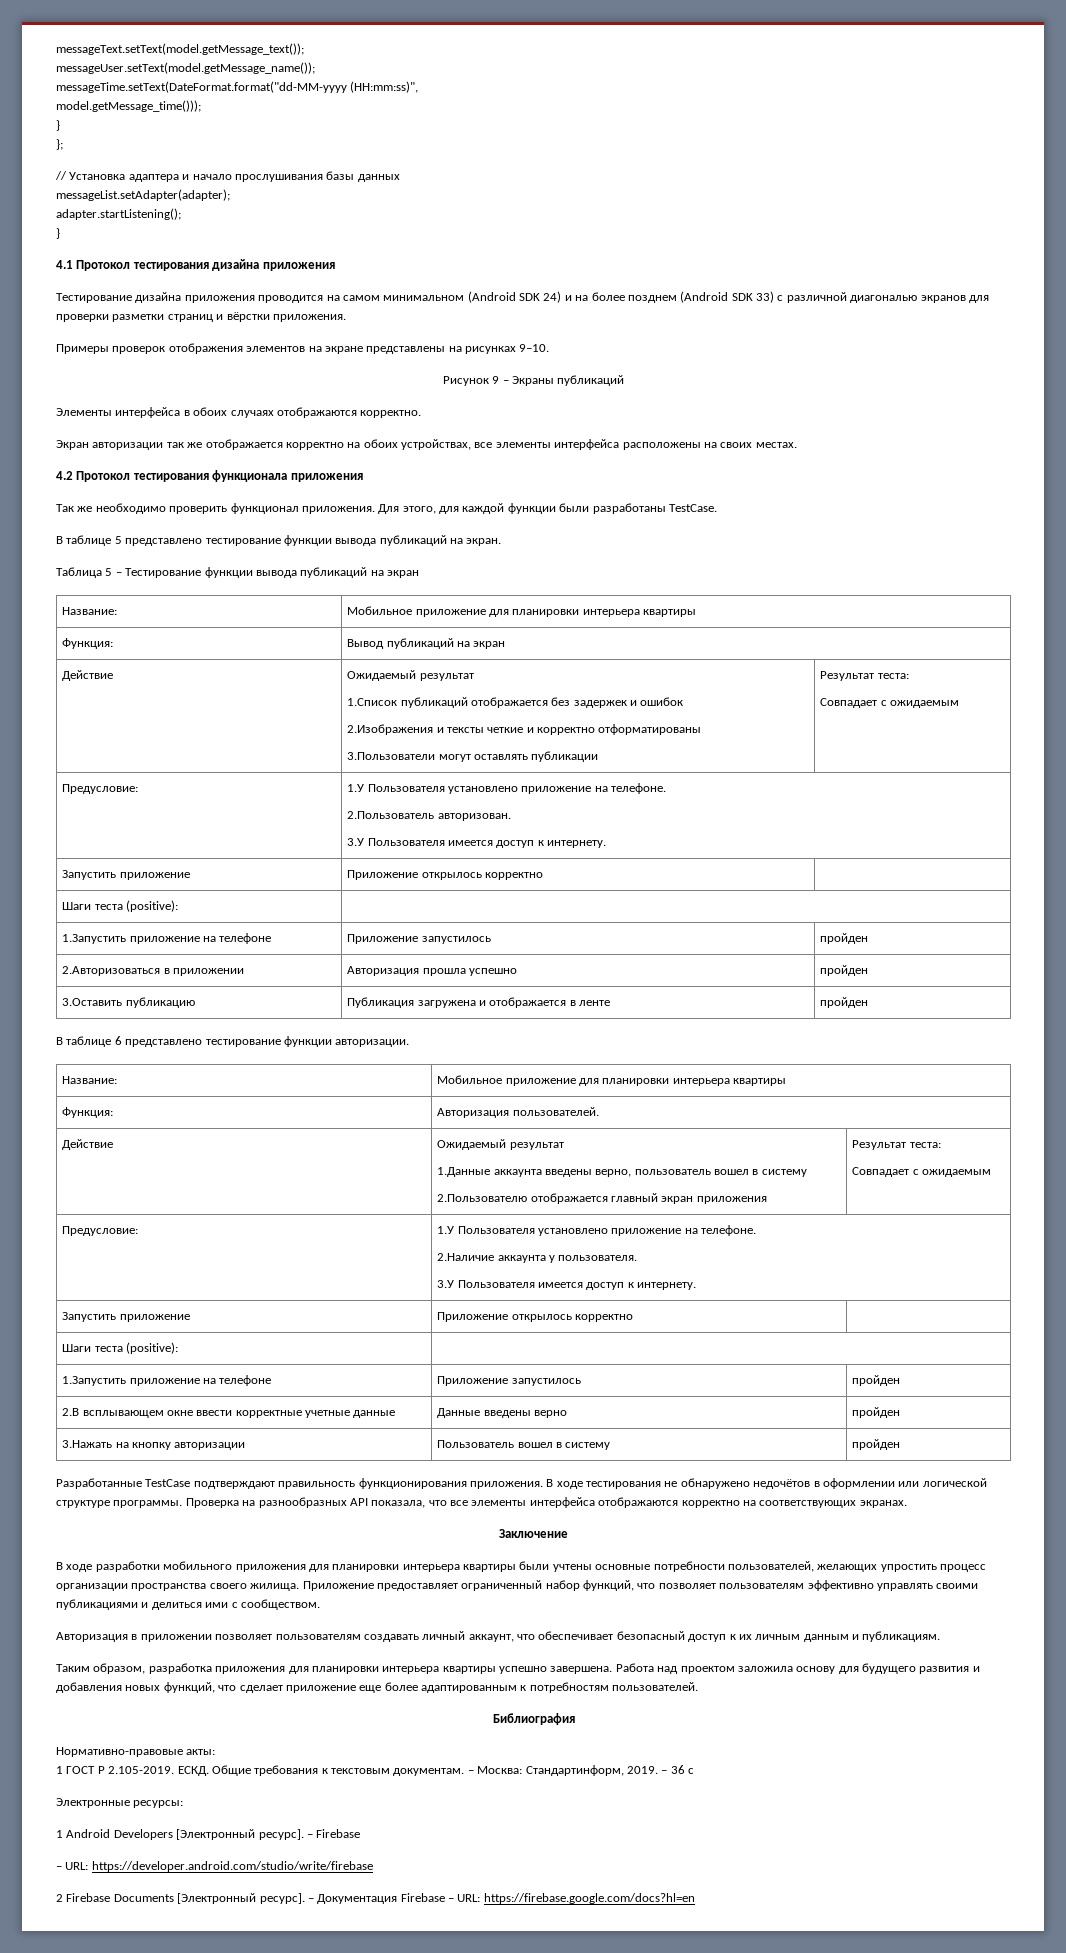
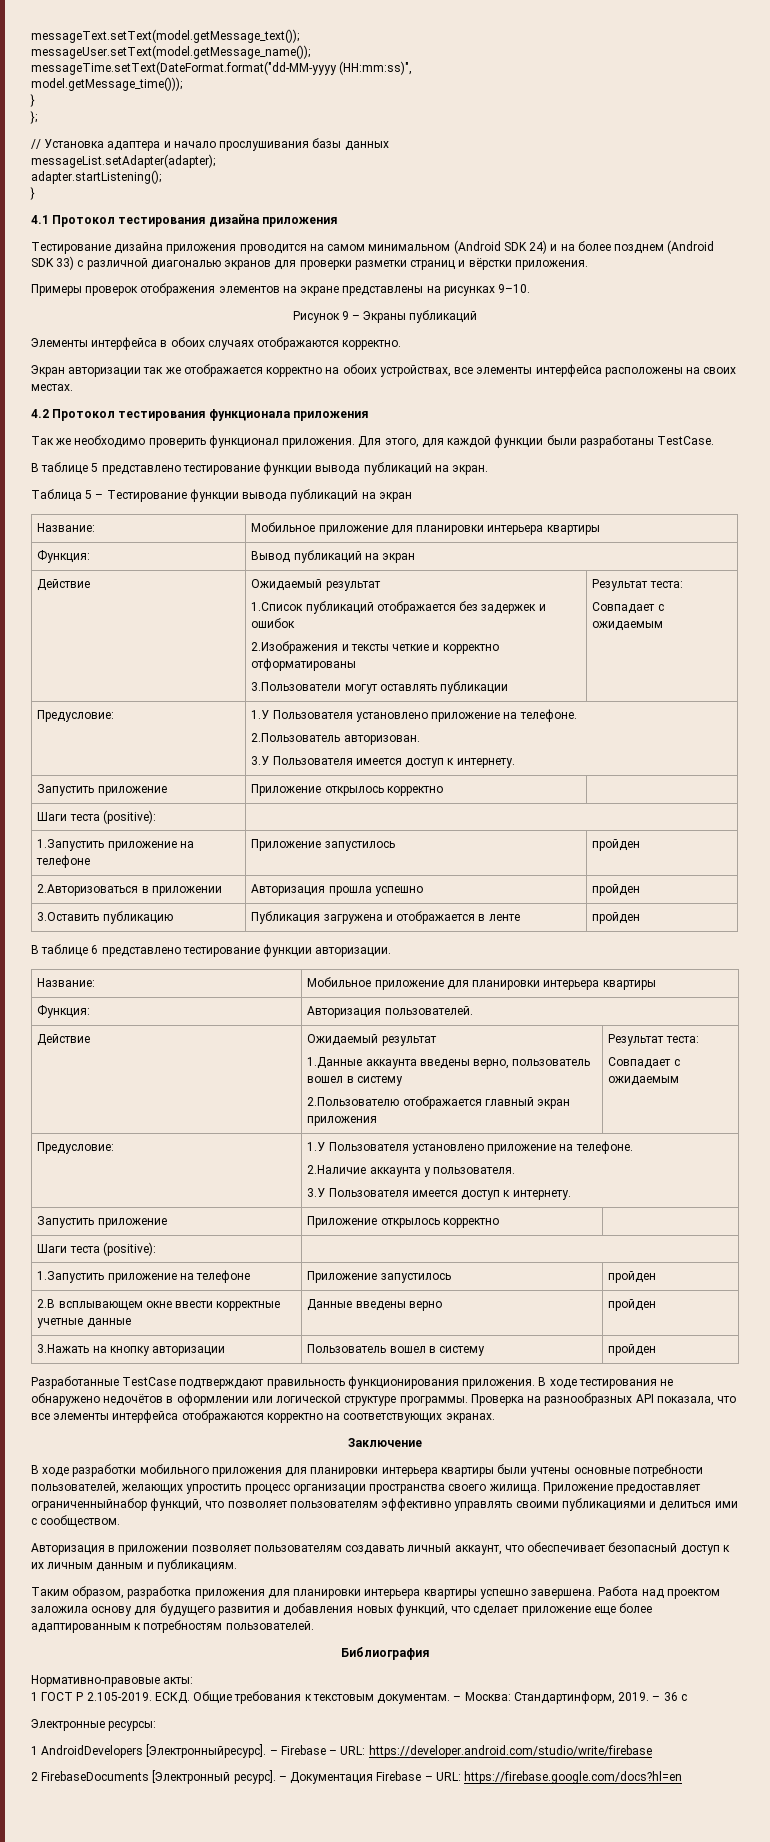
- Приложение предоставляет ограниченный набор функций, что позволяет пользователям эффективно управлять своими публикациями и делиться ими с сообществом.
+ Приложение предоставляет ограниченныйнабор функций, что позволяет пользователям эффективно управлять своими публикациями и делиться ими с сообществом.
- 1 Android Developers [Электронный ресурс].
+ 1 AndroidDevelopers [Электронныйресурс].
- – Firebase
- – URL: https://developer.android.com/studio/write/firebase
+ – Firebase – URL: https://developer.android.com/studio/write/firebase
- 2 Firebase Documents [Электронный ресурс].
+ 2 FirebaseDocuments [Электронный ресурс].

